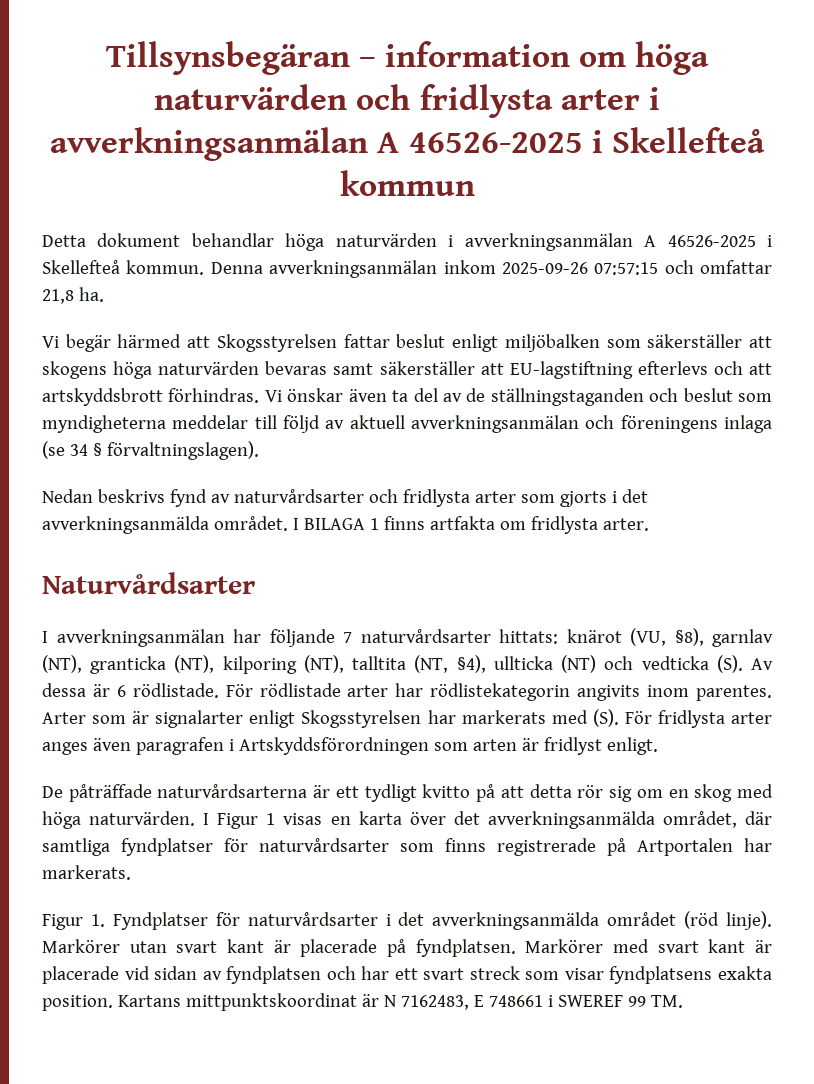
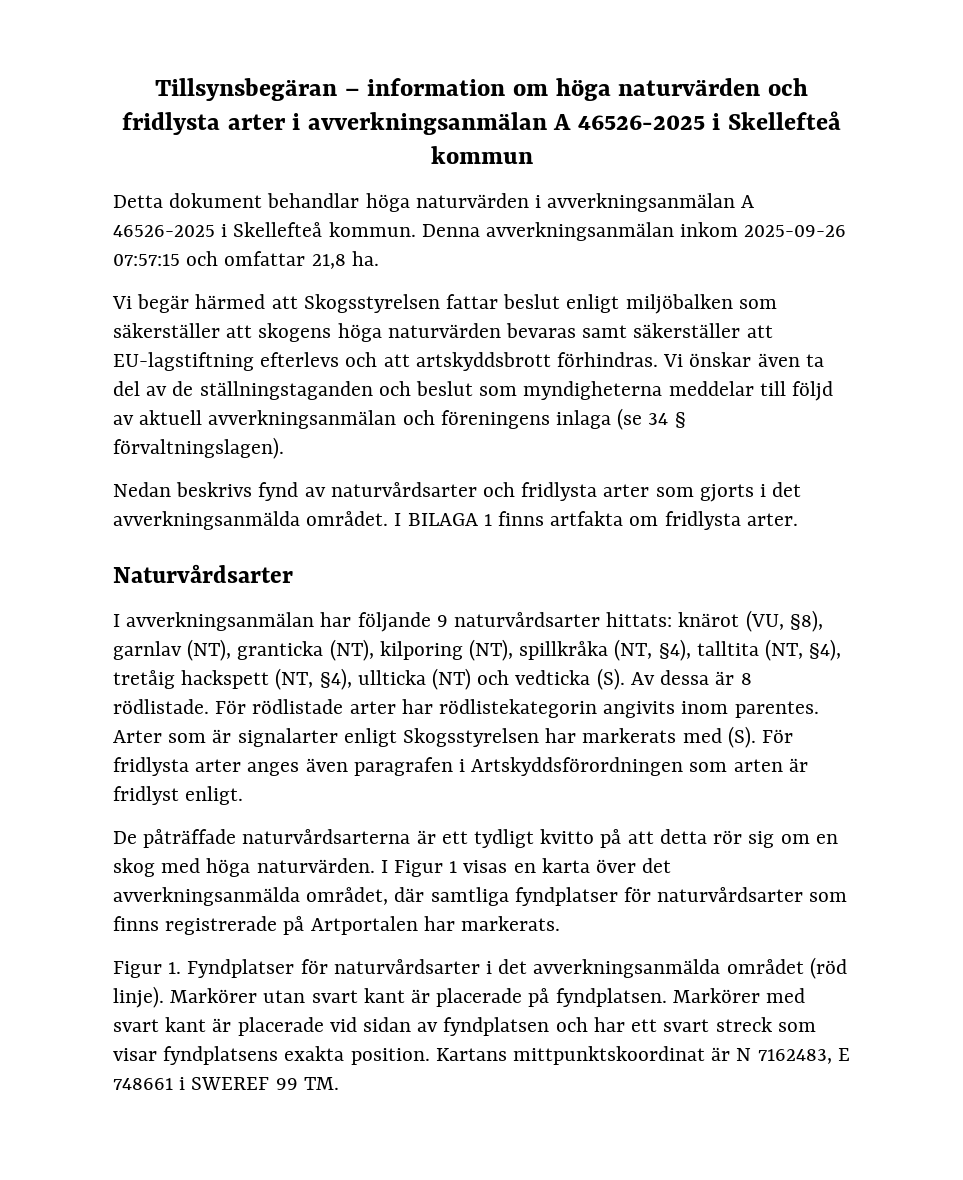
- I avverkningsanmälan har följande 7 naturvårdsarter hittats: knärot (VU, §8), garnlav (NT), granticka (NT), kilporing (NT), talltita (NT, §4), ullticka (NT) och vedticka (S). Av dessa är 6 rödlistade.
+ I avverkningsanmälan har följande 9 naturvårdsarter hittats: knärot (VU, §8), garnlav (NT), granticka (NT), kilporing (NT), spillkråka (NT, §4), talltita (NT, §4), tretåig hackspett (NT, §4), ullticka (NT) och vedticka (S). Av dessa är 8 rödlistade.

